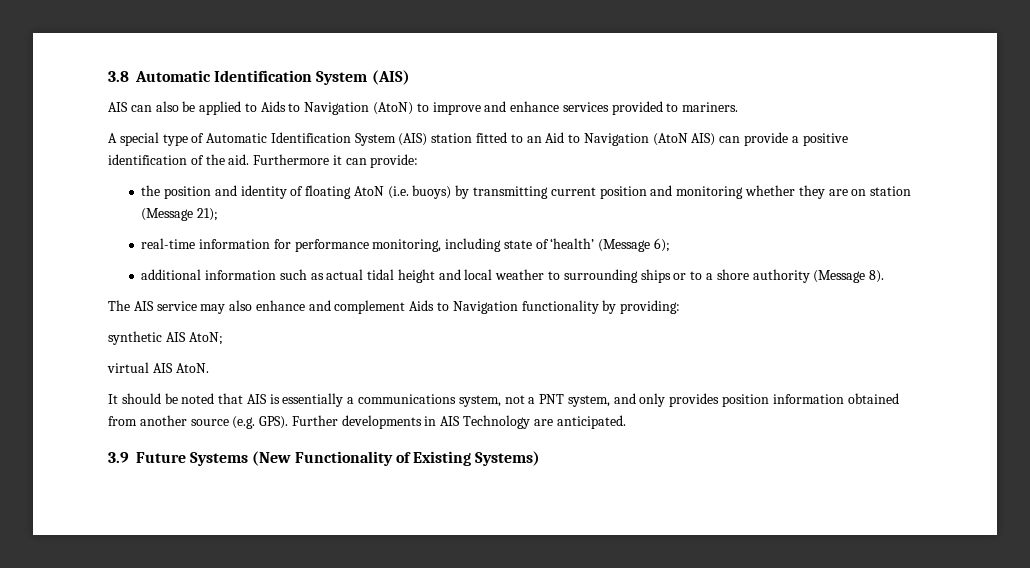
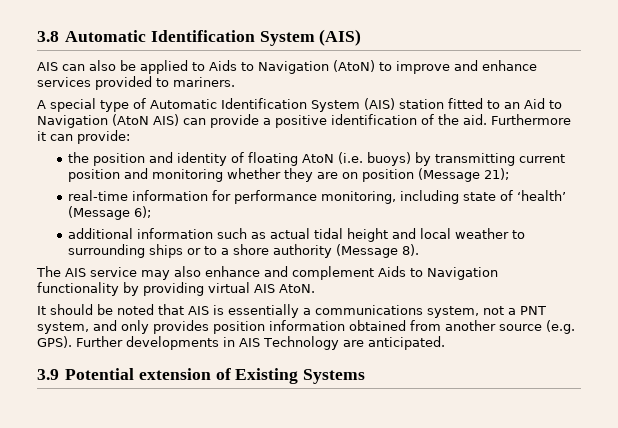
- the position and identity of floating AtoN (i.e. buoys) by transmitting current position and monitoring whether they are on station (Message 21);
+ the position and identity of floating AtoN (i.e. buoys) by transmitting current position and monitoring whether they are on position (Message 21);
- The AIS service may also enhance and complement Aids to Navigation functionality by providing:
- synthetic AIS AtoN;
- virtual AIS AtoN.
+ The AIS service may also enhance and complement Aids to Navigation functionality by providing virtual AIS AtoN.
- 3.9 Future Systems (New Functionality of Existing Systems)
+ 3.9 Potential extension of Existing Systems

